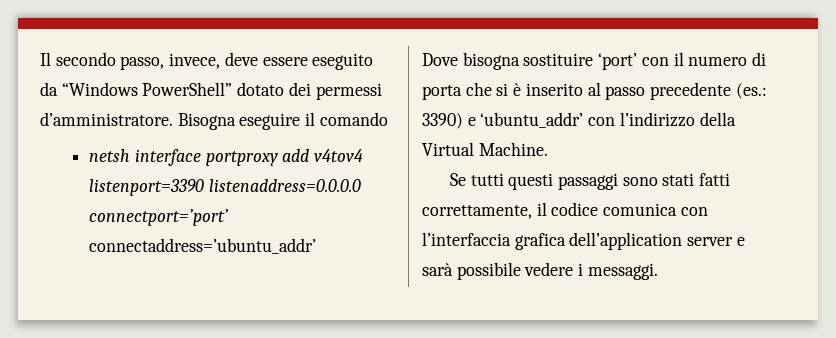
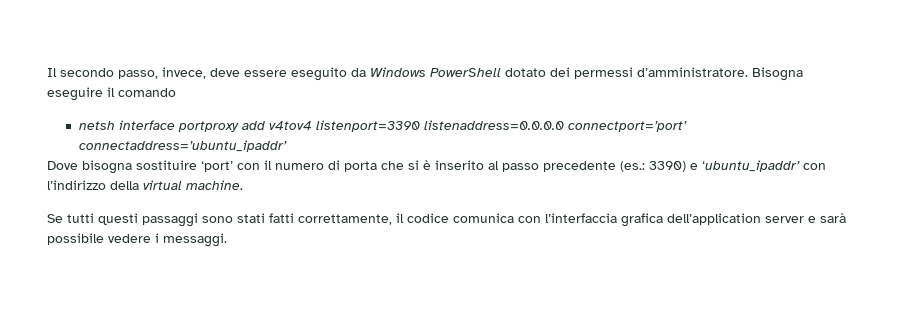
- Il secondo passo, invece, deve essere eseguito da “Windows PowerShell” dotato dei permessi d’amministratore.
+ Il secondo passo, invece, deve essere eseguito da Windows PowerShell dotato dei permessi d’amministratore.
- netsh interface portproxy add v4tov4 listenport=3390 listenaddress=0.0.0.0 connectport=’port’ connectaddress=’ubuntu_addr’
+ netsh interface portproxy add v4tov4 listenport=3390 listenaddress=0.0.0.0 connectport=’port’ connectaddress=’ubuntu_ipaddr’
- Dove bisogna sostituire ‘port’ con il numero di porta che si è inserito al passo precedente (es.: 3390) e ‘ubuntu_addr’ con l’indirizzo della Virtual Machine.
+ Dove bisogna sostituire ‘port’ con il numero di porta che si è inserito al passo precedente (es.: 3390) e ‘ubuntu_ipaddr’ con l’indirizzo della virtual machine.

